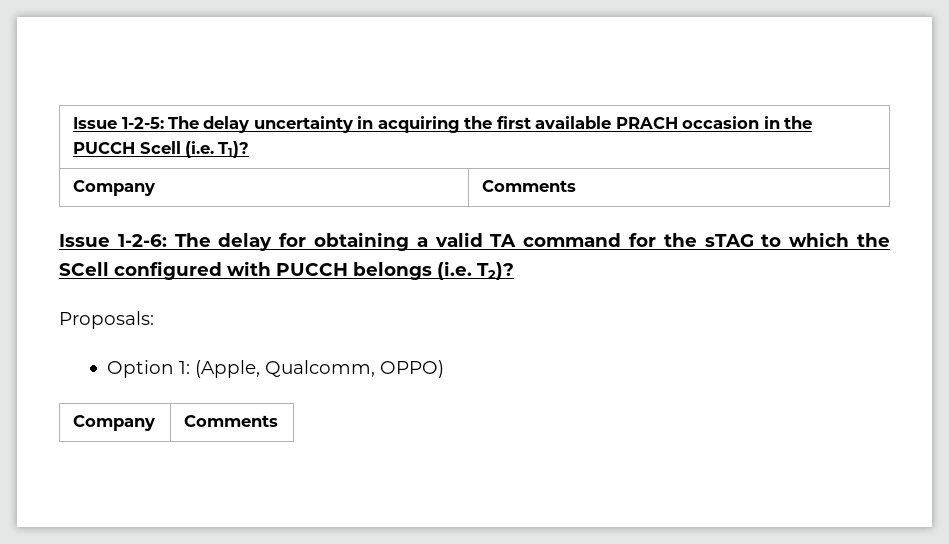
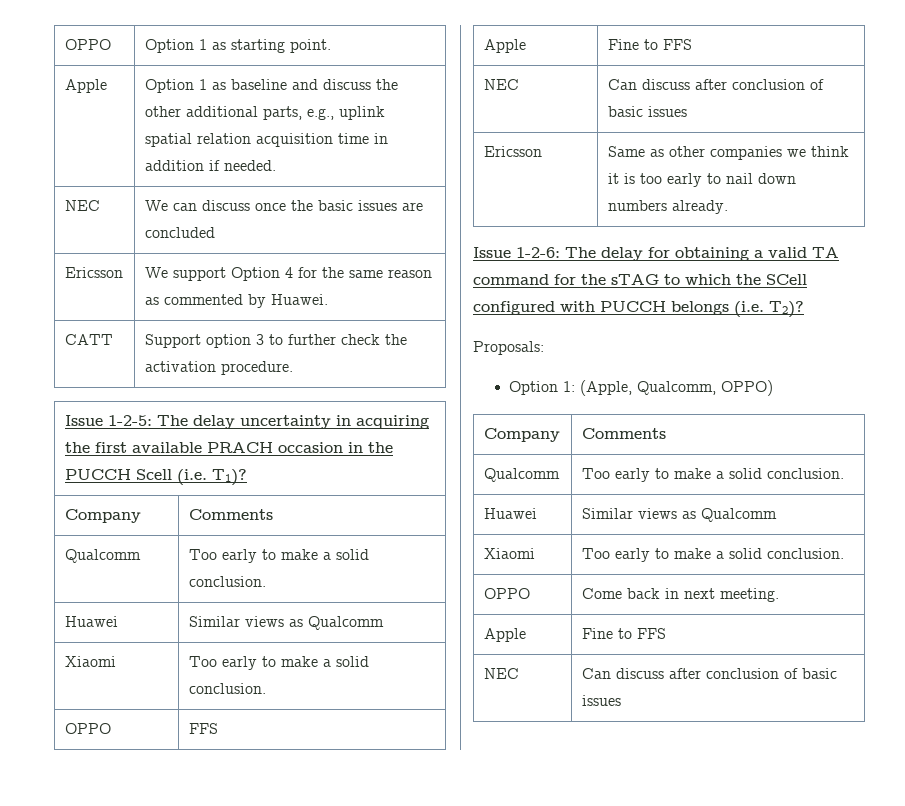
+ OPPO | Option 1 as starting point.
+ Apple | Option 1 as baseline and discuss the other additional parts, e.g., uplink spatial relation acquisition time in addition if needed.
+ NEC | We can discuss once the basic issues are concluded
+ Ericsson | We support Option 4 for the same reason as commented by Huawei.
+ CATT | Support option 3 to further check the activation procedure.
  Issue 1-2-5: The delay uncertainty in acquiring the first available PRACH occasion in the PUCCH Scell (i.e. T1)?
  Company | Comments
+ Qualcomm | Too early to make a solid conclusion.
+ Huawei | Similar views as Qualcomm
+ Xiaomi | Too early to make a solid conclusion.
+ OPPO | FFS
+ Apple | Fine to FFS
+ NEC | Can discuss after conclusion of basic issues
+ Ericsson | Same as other companies we think it is too early to nail down numbers already.
  Option 1: (Apple, Qualcomm, OPPO)
  Company | Comments
+ Qualcomm | Too early to make a solid conclusion.
+ Huawei | Similar views as Qualcomm
+ Xiaomi | Too early to make a solid conclusion.
+ OPPO | Come back in next meeting.
+ Apple | Fine to FFS
+ NEC | Can discuss after conclusion of basic issues

